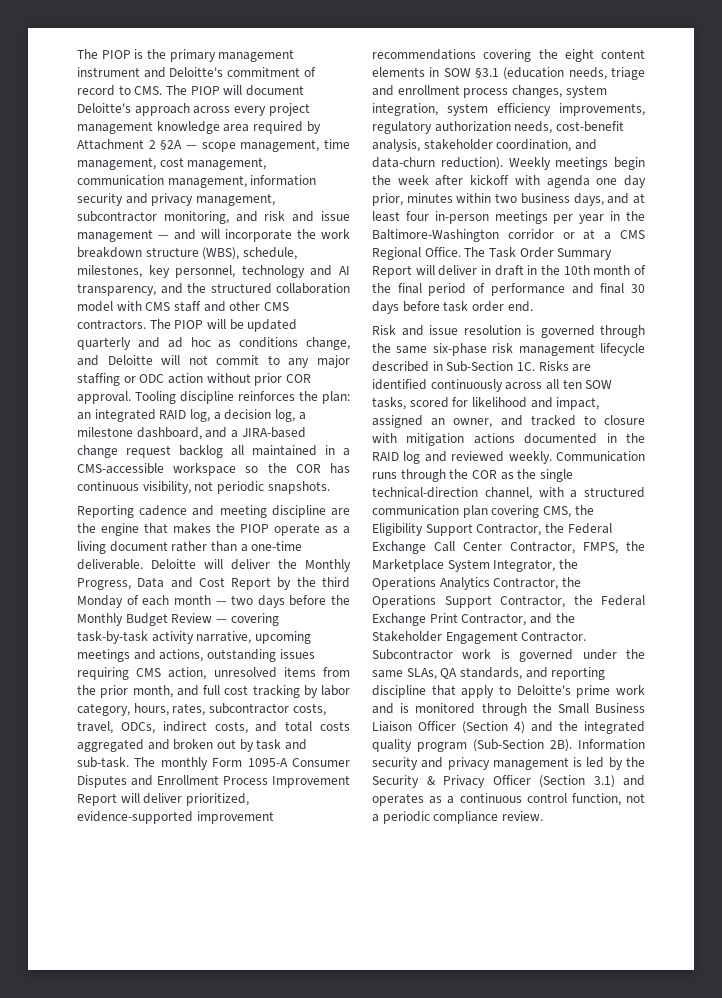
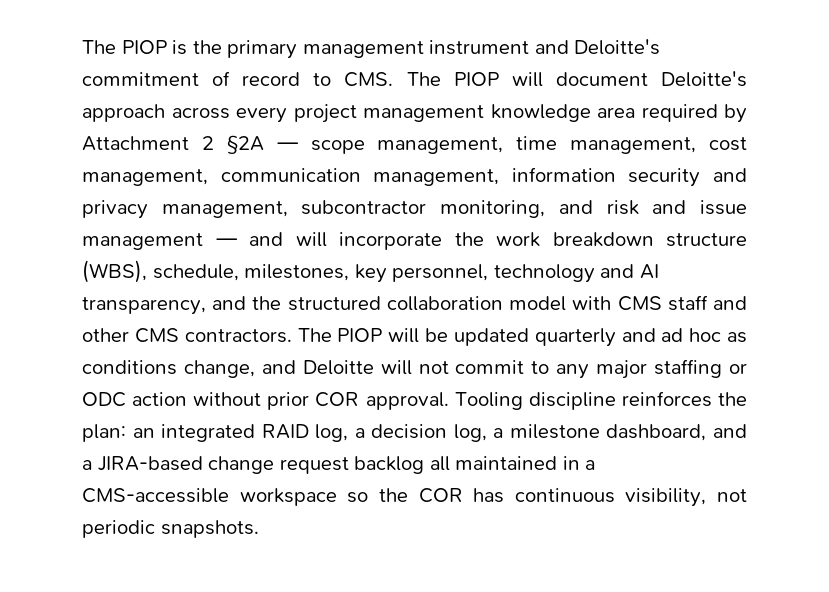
- Reporting cadence and meeting discipline are the engine that makes the PIOP operate as a living document rather than a one-time deliverable. Deloitte will deliver the Monthly Progress, Data and Cost Report by the third Monday of each month — two days before the Monthly Budget Review — covering task-by-task activity narrative, upcoming meetings and actions, outstanding issues requiring CMS action, unresolved items from the prior month, and full cost tracking by labor category, hours, rates, subcontractor costs, travel, ODCs, indirect costs, and total costs aggregated and broken out by task and sub-task. The monthly Form 1095-A Consumer Disputes and Enrollment Process Improvement Report will deliver prioritized, evidence-supported improvement recommendations covering the eight content elements in SOW §3.1 (education needs, triage and enrollment process changes, system integration, system efficiency improvements, regulatory authorization needs, cost-benefit analysis, stakeholder coordination, and data-churn reduction). Weekly meetings begin the week after kickoff with agenda one day prior, minutes within two business days, and at least four in-person meetings per year in the Baltimore-Washington corridor or at a CMS Regional Office. The Task Order Summary Report will deliver in draft in the 10th month of the final period of performance and final 30 days before task order end.
- Risk and issue resolution is governed through the same six-phase risk management lifecycle described in Sub-Section 1C. Risks are identified continuously across all ten SOW tasks, scored for likelihood and impact, assigned an owner, and tracked to closure with mitigation actions documented in the RAID log and reviewed weekly. Communication runs through the COR as the single technical-direction channel, with a structured communication plan covering CMS, the Eligibility Support Contractor, the Federal Exchange Call Center Contractor, FMPS, the Marketplace System Integrator, the Operations Analytics Contractor, the Operations Support Contractor, the Federal Exchange Print Contractor, and the Stakeholder Engagement Contractor. Subcontractor work is governed under the same SLAs, QA standards, and reporting discipline that apply to Deloitte's prime work and is monitored through the Small Business Liaison Officer (Section 4) and the integrated quality program (Sub-Section 2B). Information security and privacy management is led by the Security & Privacy Officer (Section 3.1) and operates as a continuous control function, not a periodic compliance review.

